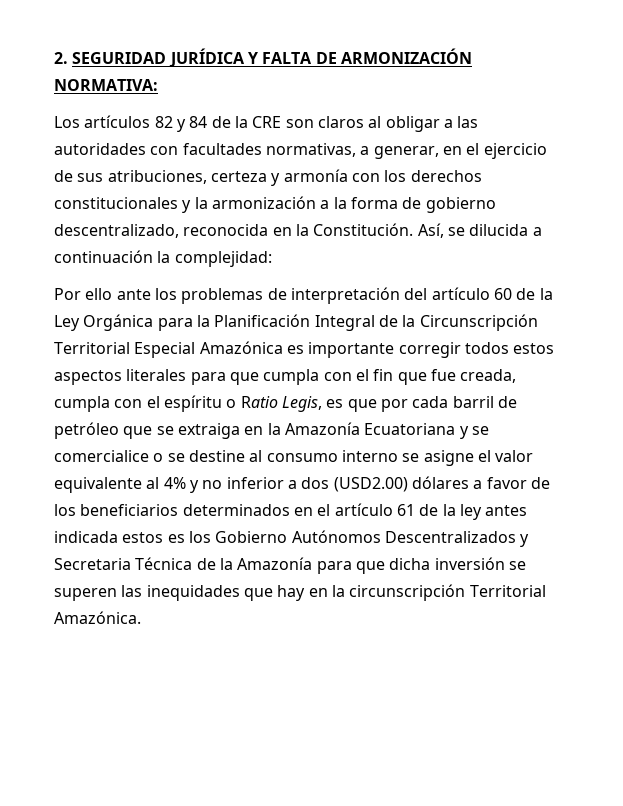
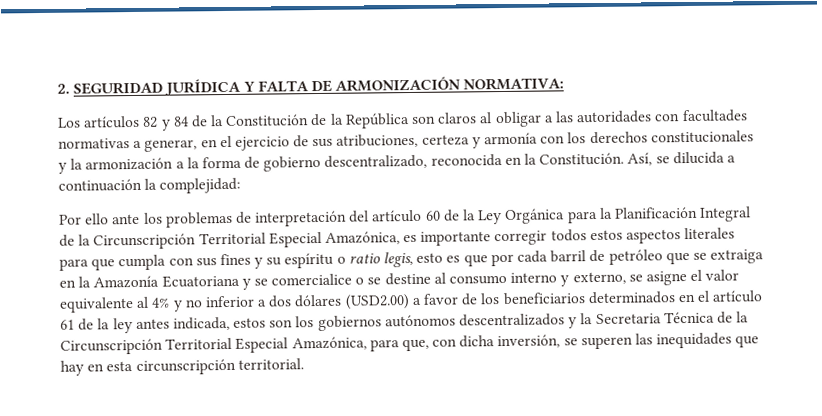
- Los artículos 82 y 84 de la CRE son claros al obligar a las autoridades con facultades normativas, a generar, en el ejercicio de sus atribuciones, certeza y armonía con los derechos constitucionales y la armonización a la forma de gobierno descentralizado, reconocida en la Constitución.
+ Los artículos 82 y 84 de la Constitución de la República son claros al obligar a las autoridades con facultades normativas a generar, en el ejercicio de sus atribuciones, certeza y armonía con los derechos constitucionales y la armonización a la forma de gobierno descentralizado, reconocida en la Constitución.
- Por ello ante los problemas de interpretación del artículo 60 de la Ley Orgánica para la Planificación Integral de la Circunscripción Territorial Especial Amazónica es importante corregir todos estos aspectos literales para que cumpla con el fin que fue creada, cumpla con el espíritu o Ratio Legis, es que por cada barril de petróleo que se extraiga en la Amazonía Ecuatoriana y se comercialice o se destine al consumo interno se asigne el valor equivalente al 4% y no inferior a dos (USD2.00) dólares a favor de los beneficiarios determinados en el artículo 61 de la ley antes indicada estos es los Gobierno Autónomos Descentralizados y Secretaria Técnica de la Amazonía para que dicha inversión se superen las inequidades que hay en la circunscripción Territorial Amazónica.
+ Por ello ante los problemas de interpretación del artículo 60 de la Ley Orgánica para la Planificación Integral de la Circunscripción Territorial Especial Amazónica, es importante corregir todos estos aspectos literales para que cumpla con sus fines y su espíritu o ratio legis, esto es que por cada barril de petróleo que se extraiga en la Amazonía Ecuatoriana y se comercialice o se destine al consumo interno y externo, se asigne el valor equivalente al 4% y no inferior a dos dólares (USD2.00) a favor de los beneficiarios determinados en el artículo 61 de la ley antes indicada, estos son los gobiernos autónomos descentralizados y la Secretaria Técnica de la Circunscripción Territorial Especial Amazónica, para que, con dicha inversión, se superen las inequidades que hay en esta circunscripción territorial.

